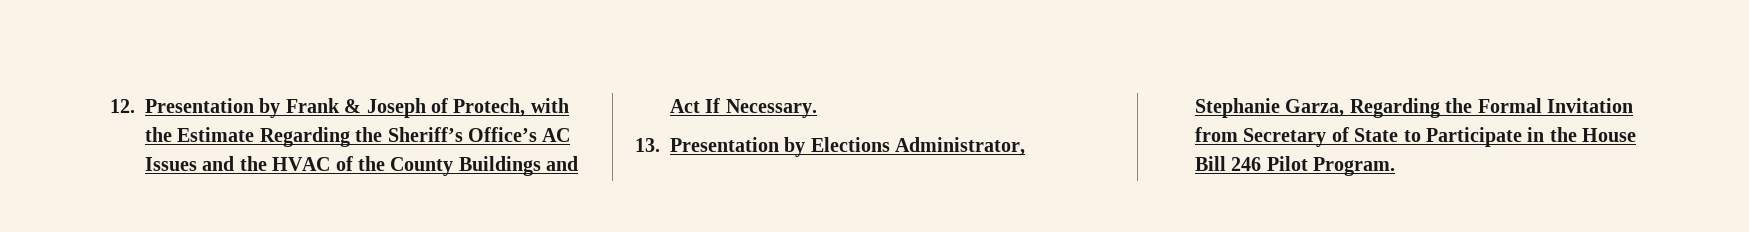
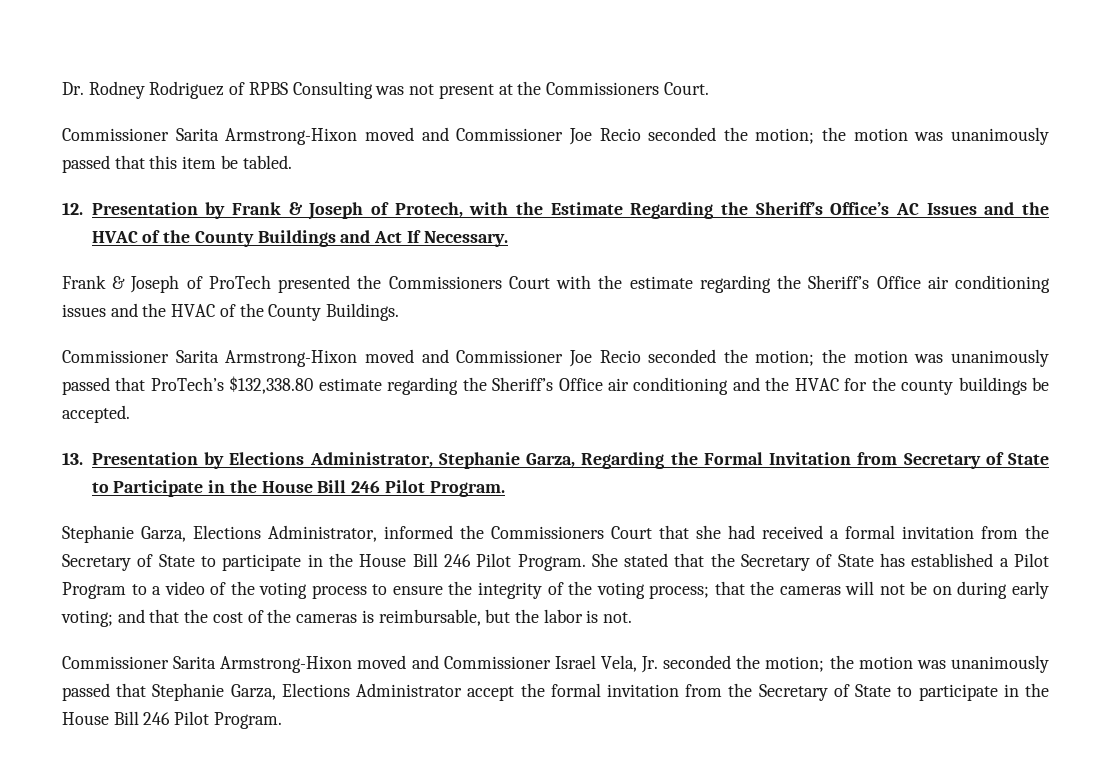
+ Dr. Rodney Rodriguez of RPBS Consulting was not present at the Commissioners Court.
+ Commissioner Sarita Armstrong-Hixon moved and Commissioner Joe Recio seconded the motion; the motion was unanimously passed that this item be tabled.
+ Frank & Joseph of ProTech presented the Commissioners Court with the estimate regarding the Sheriff’s Office air conditioning issues and the HVAC of the County Buildings.
+ Commissioner Sarita Armstrong-Hixon moved and Commissioner Joe Recio seconded the motion; the motion was unanimously passed that ProTech’s $132,338.80 estimate regarding the Sheriff’s Office air conditioning and the HVAC for the county buildings be accepted.
+ Stephanie Garza, Elections Administrator, informed the Commissioners Court that she had received a formal invitation from the Secretary of State to participate in the House Bill 246 Pilot Program. She stated that the Secretary of State has established a Pilot Program to a video of the voting process to ensure the integrity of the voting process; that the cameras will not be on during early voting; and that the cost of the cameras is reimbursable, but the labor is not.
+ Commissioner Sarita Armstrong-Hixon moved and Commissioner Israel Vela, Jr. seconded the motion; the motion was unanimously passed that Stephanie Garza, Elections Administrator accept the formal invitation from the Secretary of State to participate in the House Bill 246 Pilot Program.

